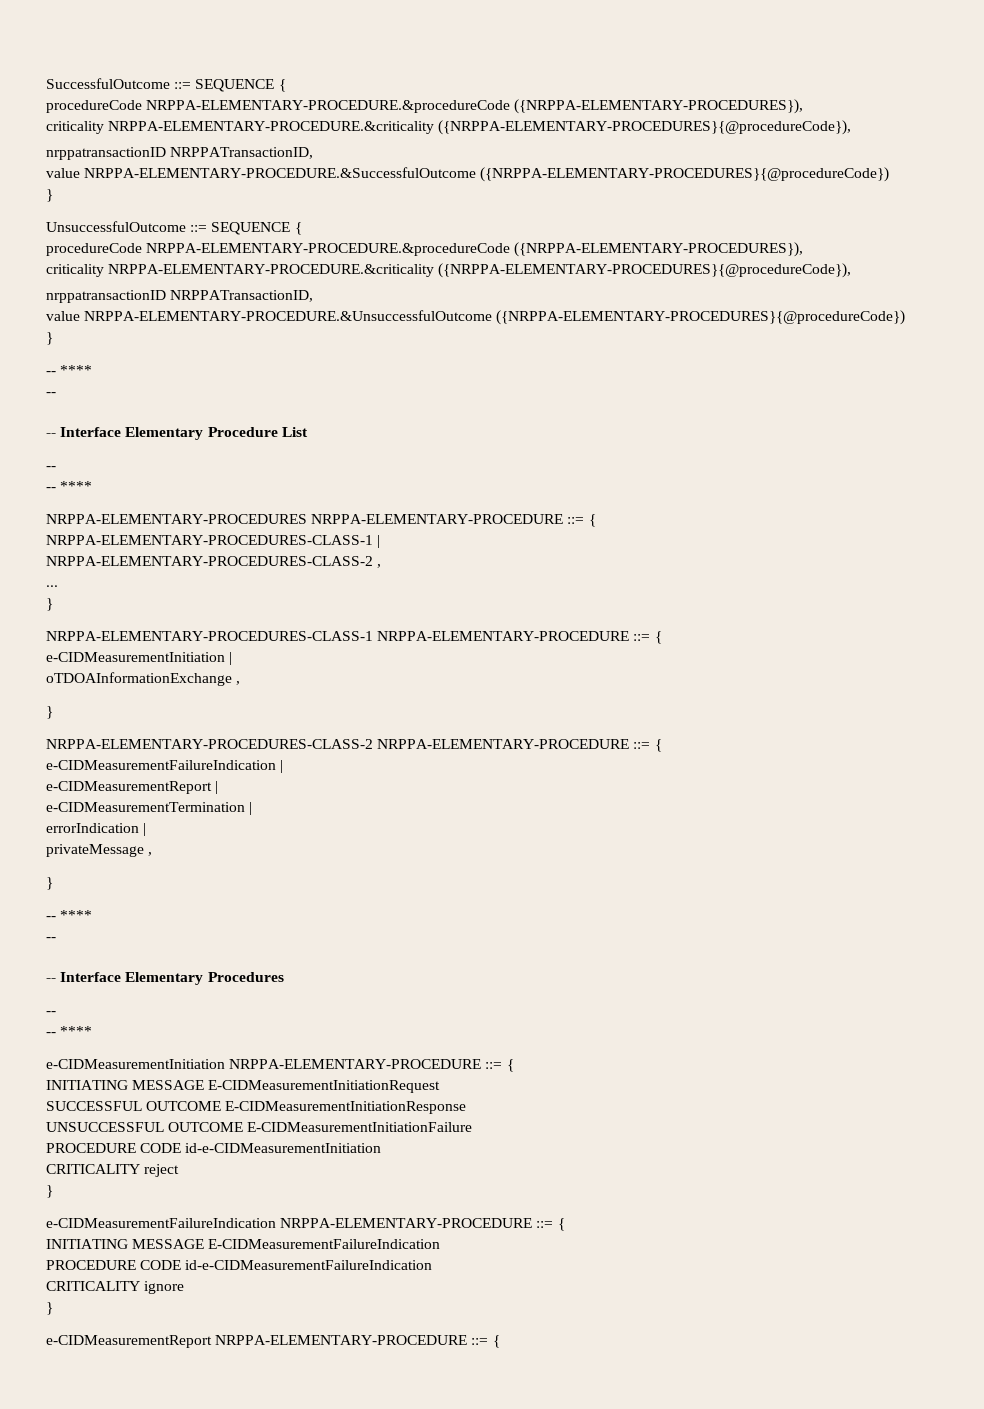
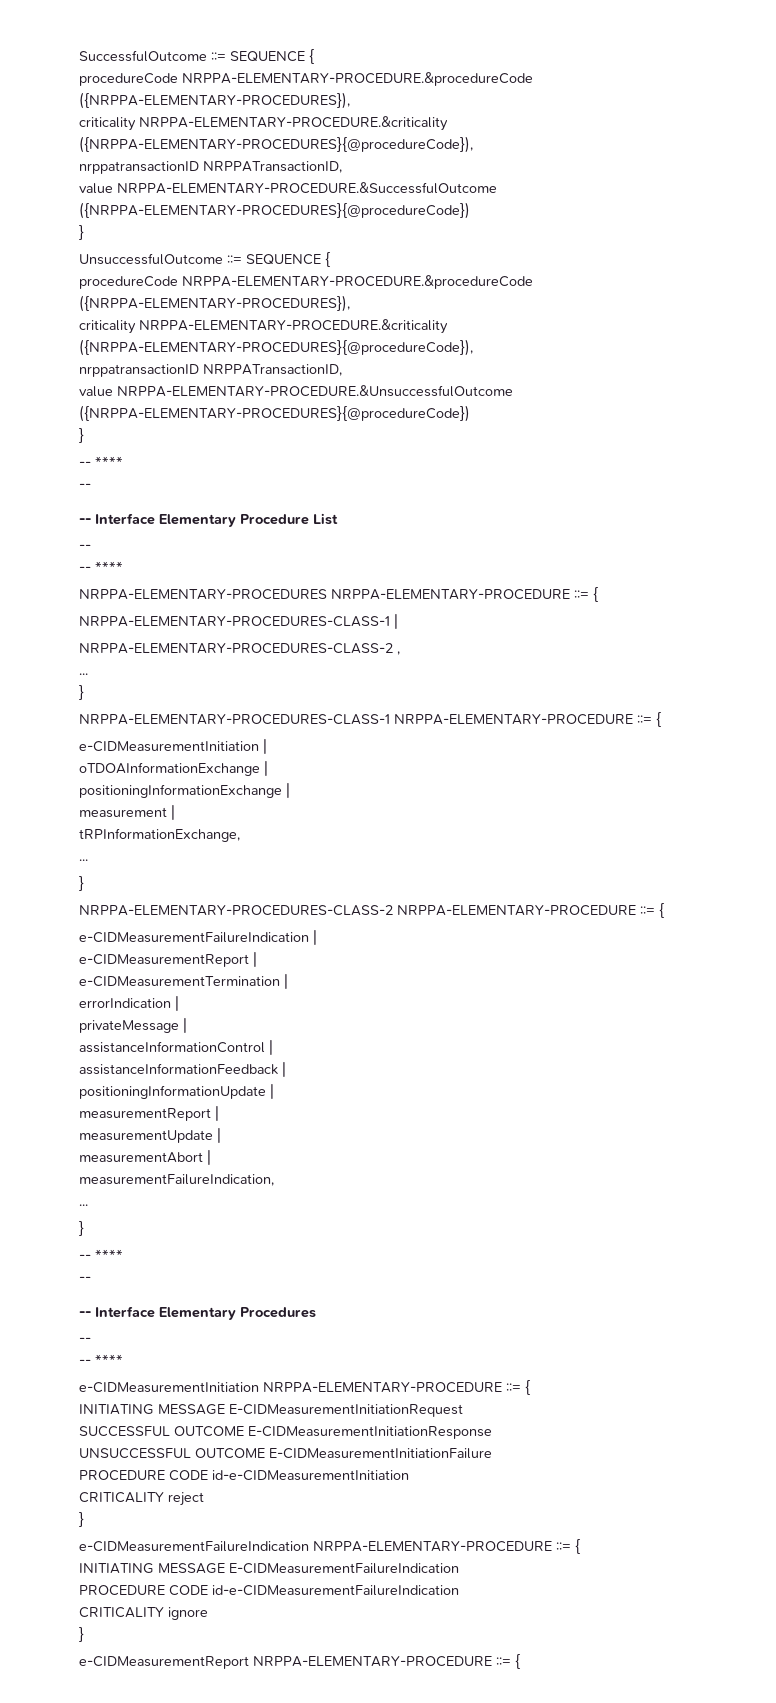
- oTDOAInformationExchange ,
+ oTDOAInformationExchange |
+ positioningInformationExchange |
+ measurement |
+ tRPInformationExchange,
+ ...
- privateMessage ,
+ privateMessage |
+ assistanceInformationControl |
+ assistanceInformationFeedback |
+ positioningInformationUpdate |
+ measurementReport |
+ measurementUpdate |
+ measurementAbort |
+ measurementFailureIndication,
+ ...

